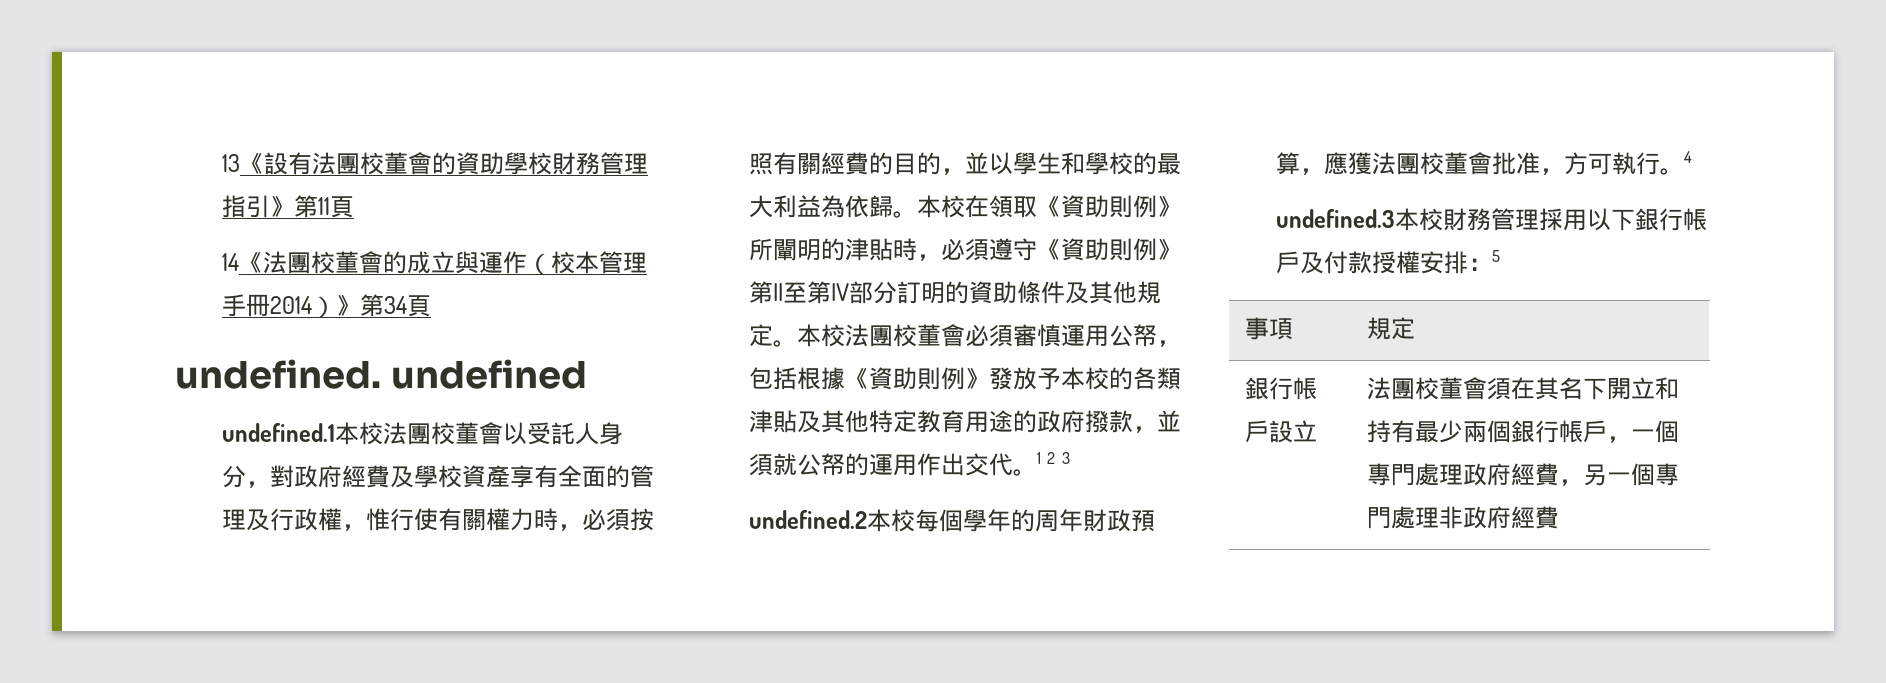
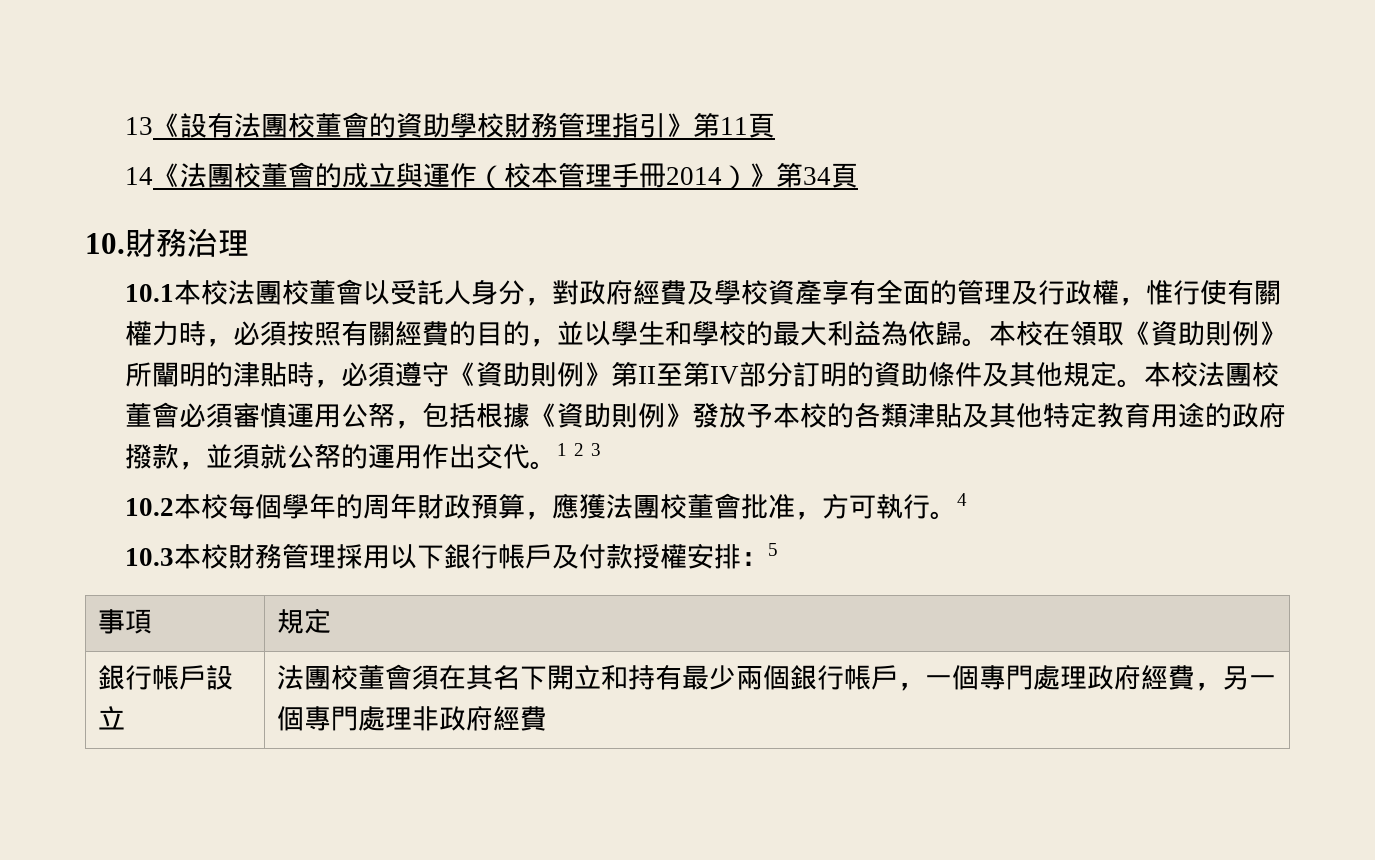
- undefined. undefined
- undefined.1本校法團校董會以受託人身分，對政府經費及學校資產享有全面的管理及行政權，惟行使有關權力時，必須按照有關經費的目的，並以學生和學校的最大利益為依歸。
+ 10.財務治理
+ 10.1本校法團校董會以受託人身分，對政府經費及學校資產享有全面的管理及行政權，惟行使有關權力時，必須按照有關經費的目的，並以學生和學校的最大利益為依歸。
- undefined.2本校每個學年的周年財政預算，應獲法團校董會批准，方可執行。
+ 10.2本校每個學年的周年財政預算，應獲法團校董會批准，方可執行。
- undefined.3本校財務管理採用以下銀行帳戶及付款授權安排：5
+ 10.3本校財務管理採用以下銀行帳戶及付款授權安排：5

